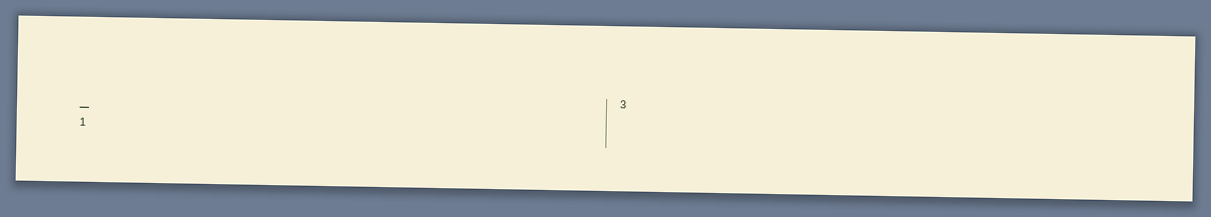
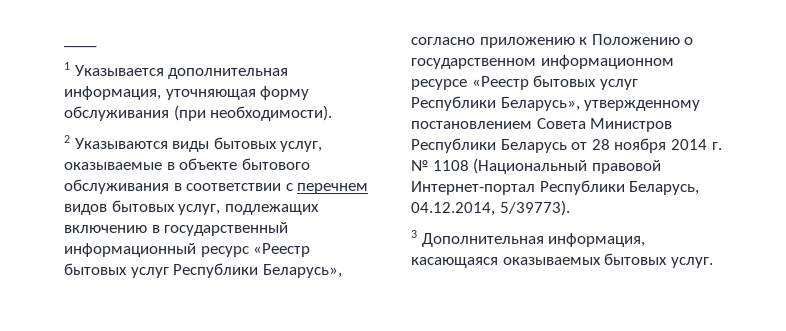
- _
+ ____
- 1
- 3
+ 1 Указывается дополнительная информация, уточняющая форму обслуживания (при необходимости).
+ 2 Указываются виды бытовых услуг, оказываемые в объекте бытового обслуживания в соответствии с перечнем видов бытовых услуг, подлежащих включению в государственный информационный ресурс «Реестр бытовых услуг Республики Беларусь», согласно приложению к Положению о государственном информационном ресурсе «Реестр бытовых услуг Республики Беларусь», утвержденному постановлением Совета Министров Республики Беларусь от 28 ноября 2014 г. № 1108 (Национальный правовой Интернет-портал Республики Беларусь, 04.12.2014, 5/39773).
+ 3 Дополнительная информация, касающаяся оказываемых бытовых услуг.

